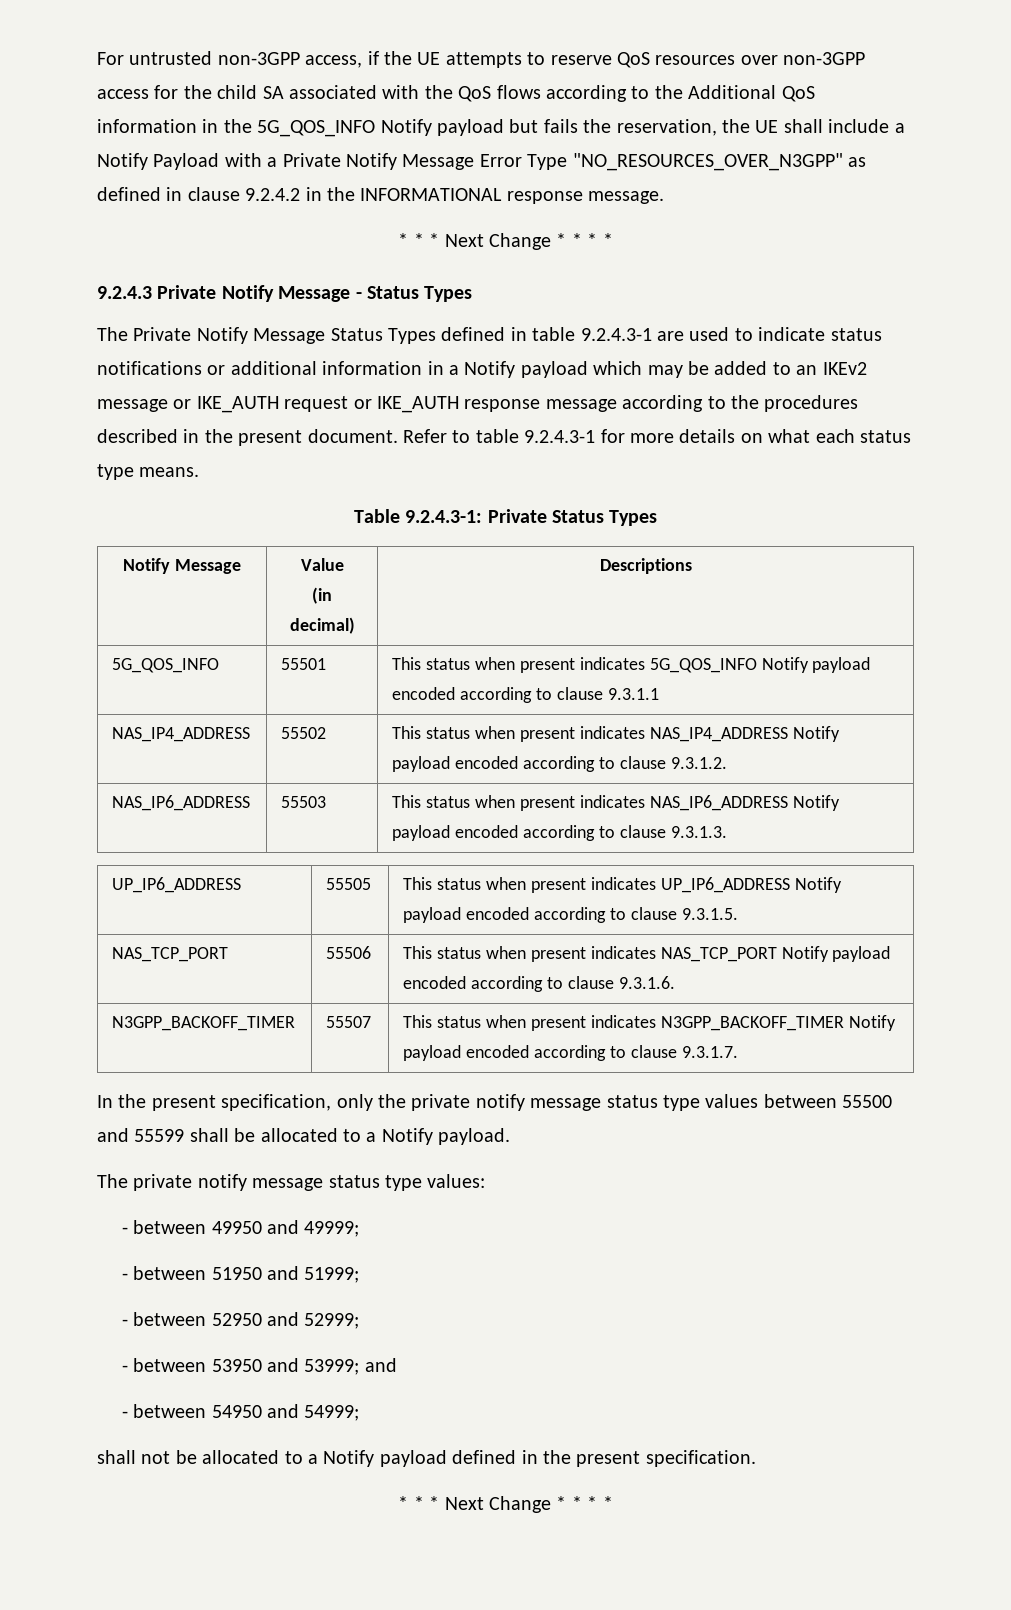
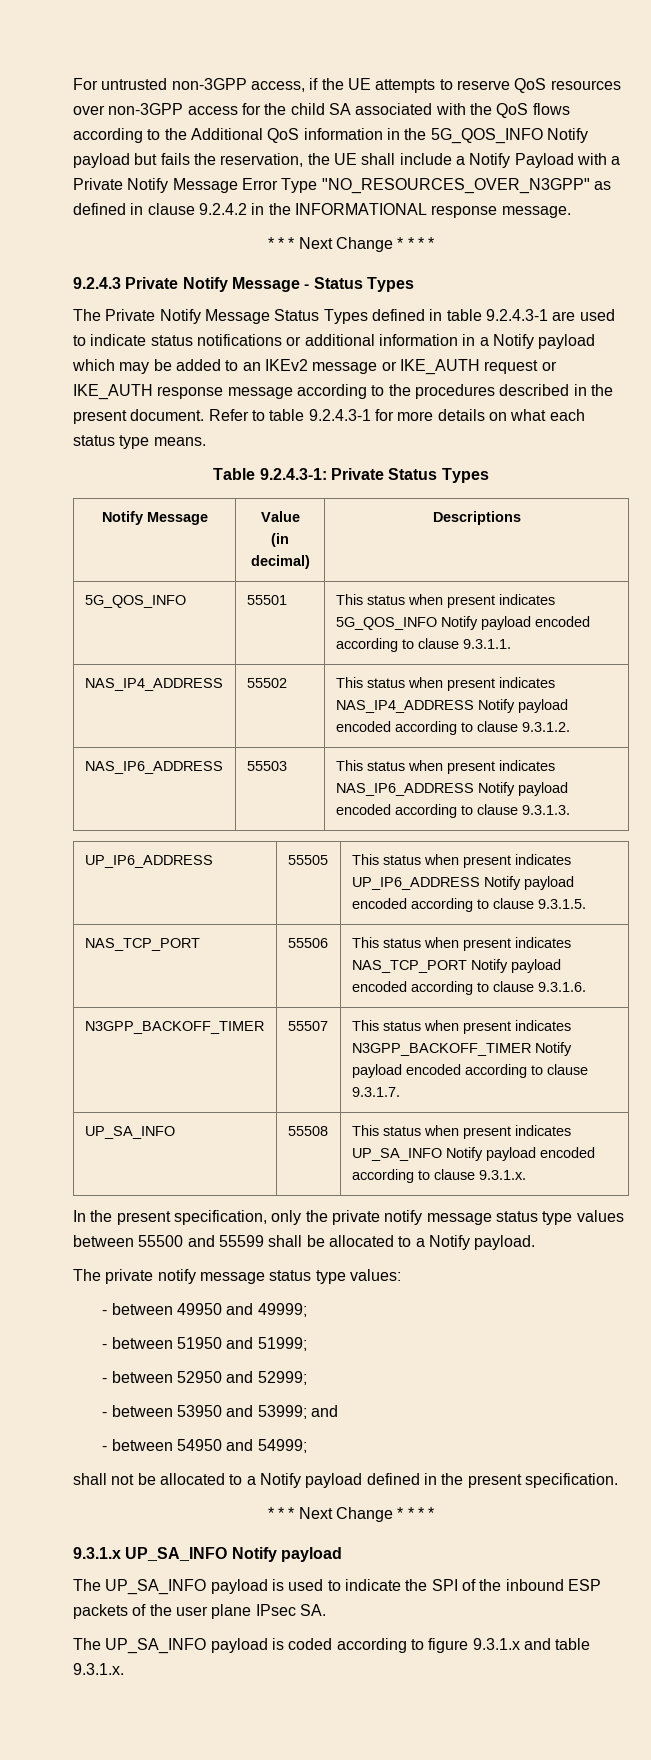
- 5G_QOS_INFO | 55501 | This status when present indicates 5G_QOS_INFO Notify payload encoded according to clause 9.3.1.1
+ 5G_QOS_INFO | 55501 | This status when present indicates 5G_QOS_INFO Notify payload encoded according to clause 9.3.1.1.
+ UP_SA_INFO | 55508 | This status when present indicates UP_SA_INFO Notify payload encoded according to clause 9.3.1.x.
+ 9.3.1.x UP_SA_INFO Notify payload
+ The UP_SA_INFO payload is used to indicate the SPI of the inbound ESP packets of the user plane IPsec SA.
+ The UP_SA_INFO payload is coded according to figure 9.3.1.x and table 9.3.1.x.

